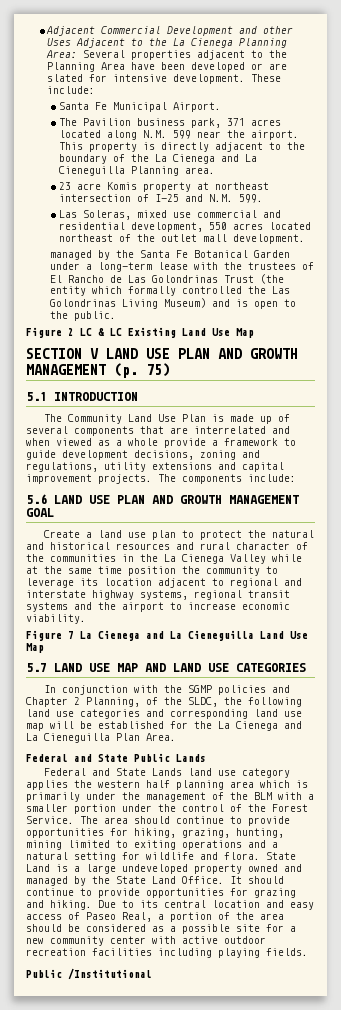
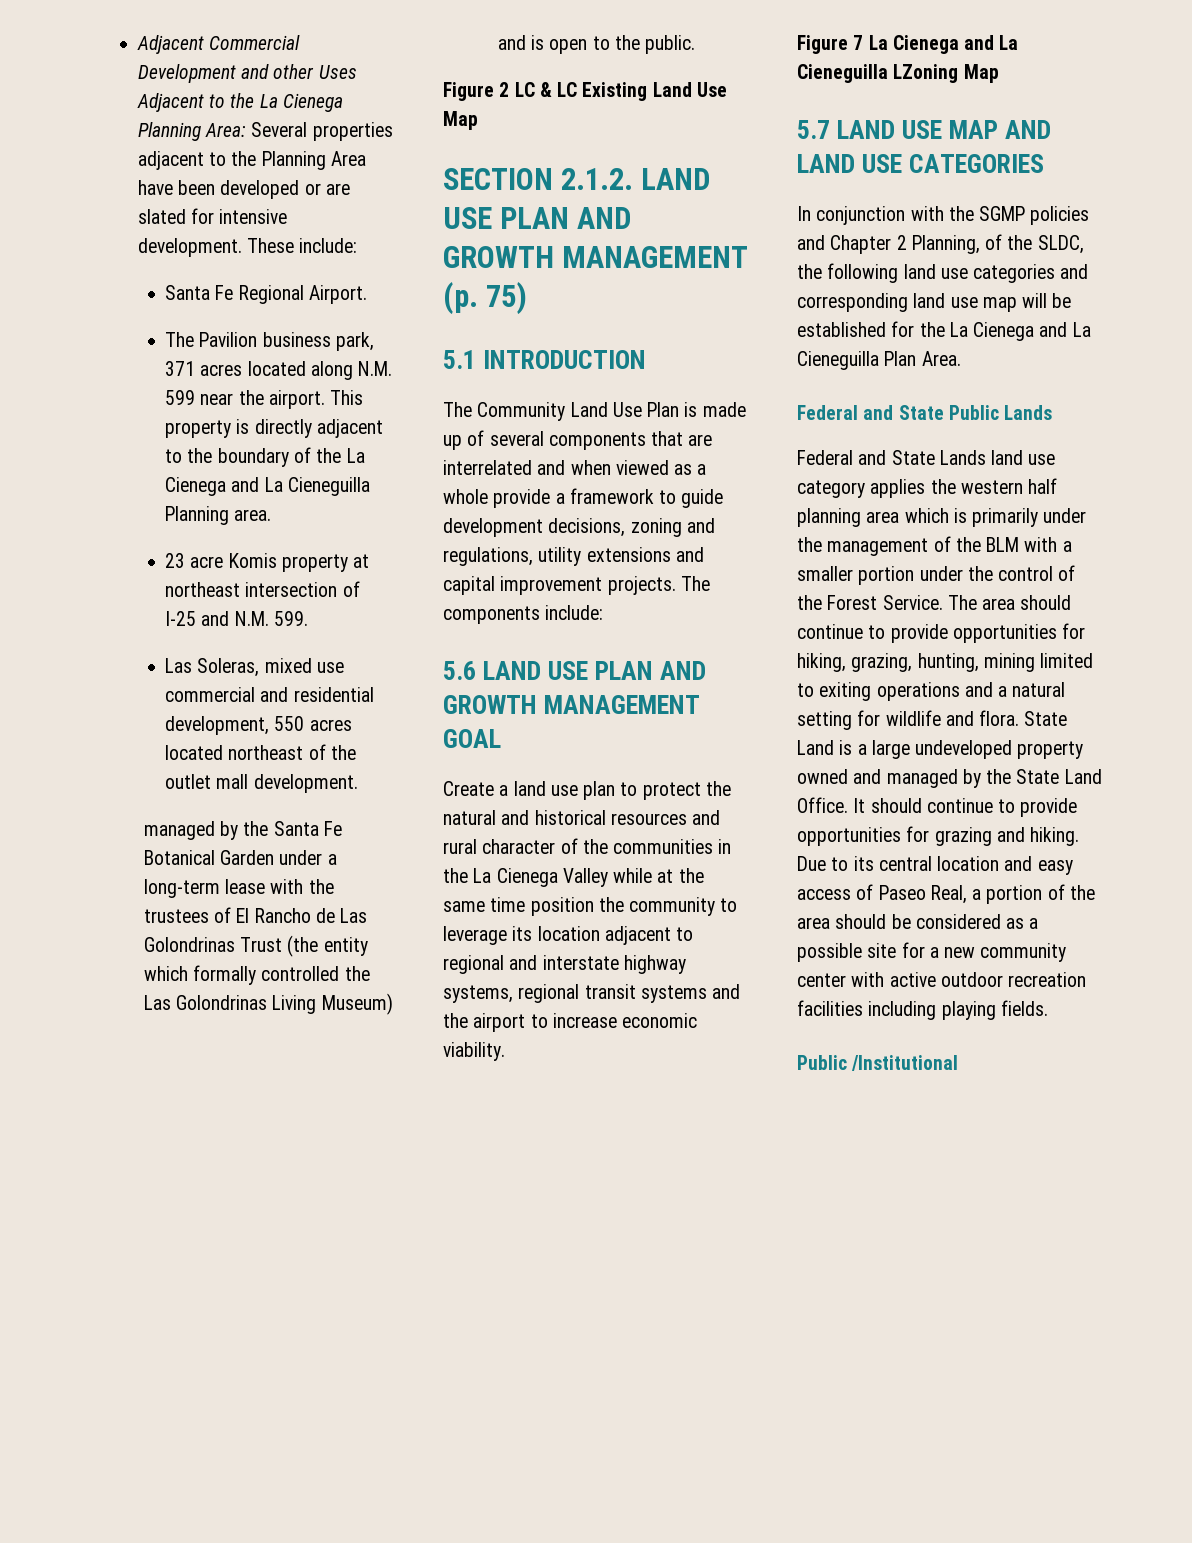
- Santa Fe Municipal Airport.
+ Santa Fe Regional Airport.
- SECTION V LAND USE PLAN AND GROWTH MANAGEMENT (p. 75)
+ SECTION 2.1.2. LAND USE PLAN AND GROWTH MANAGEMENT (p. 75)
- Figure 7 La Cienega and La Cieneguilla Land Use Map
+ Figure 7 La Cienega and La Cieneguilla LZoning Map

